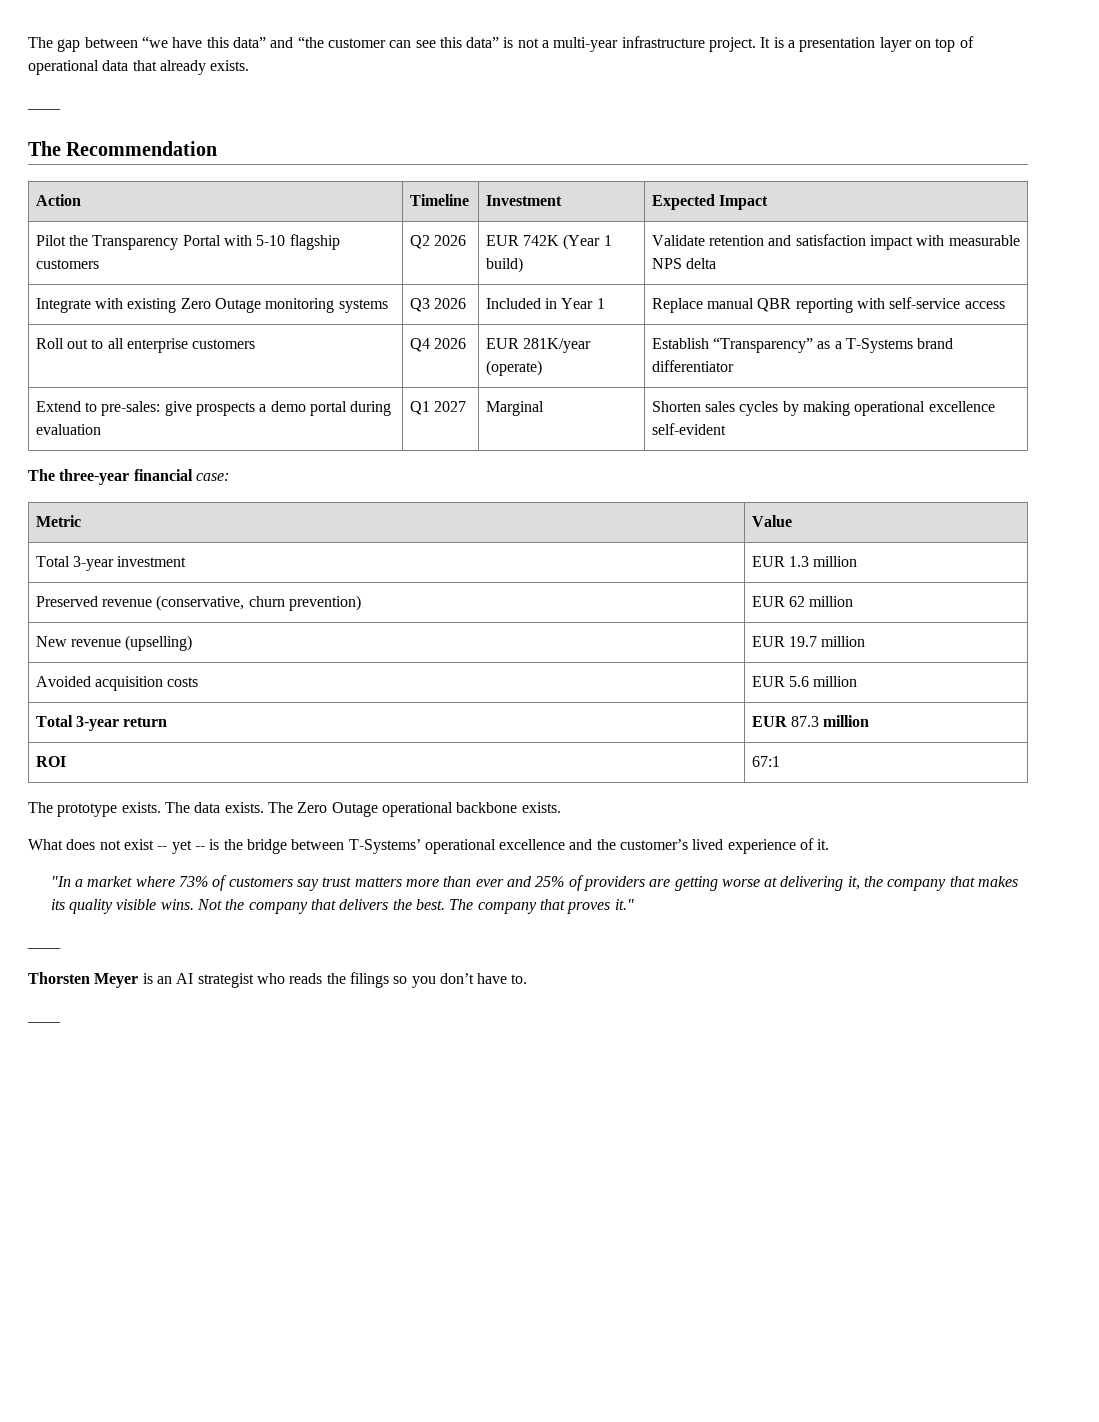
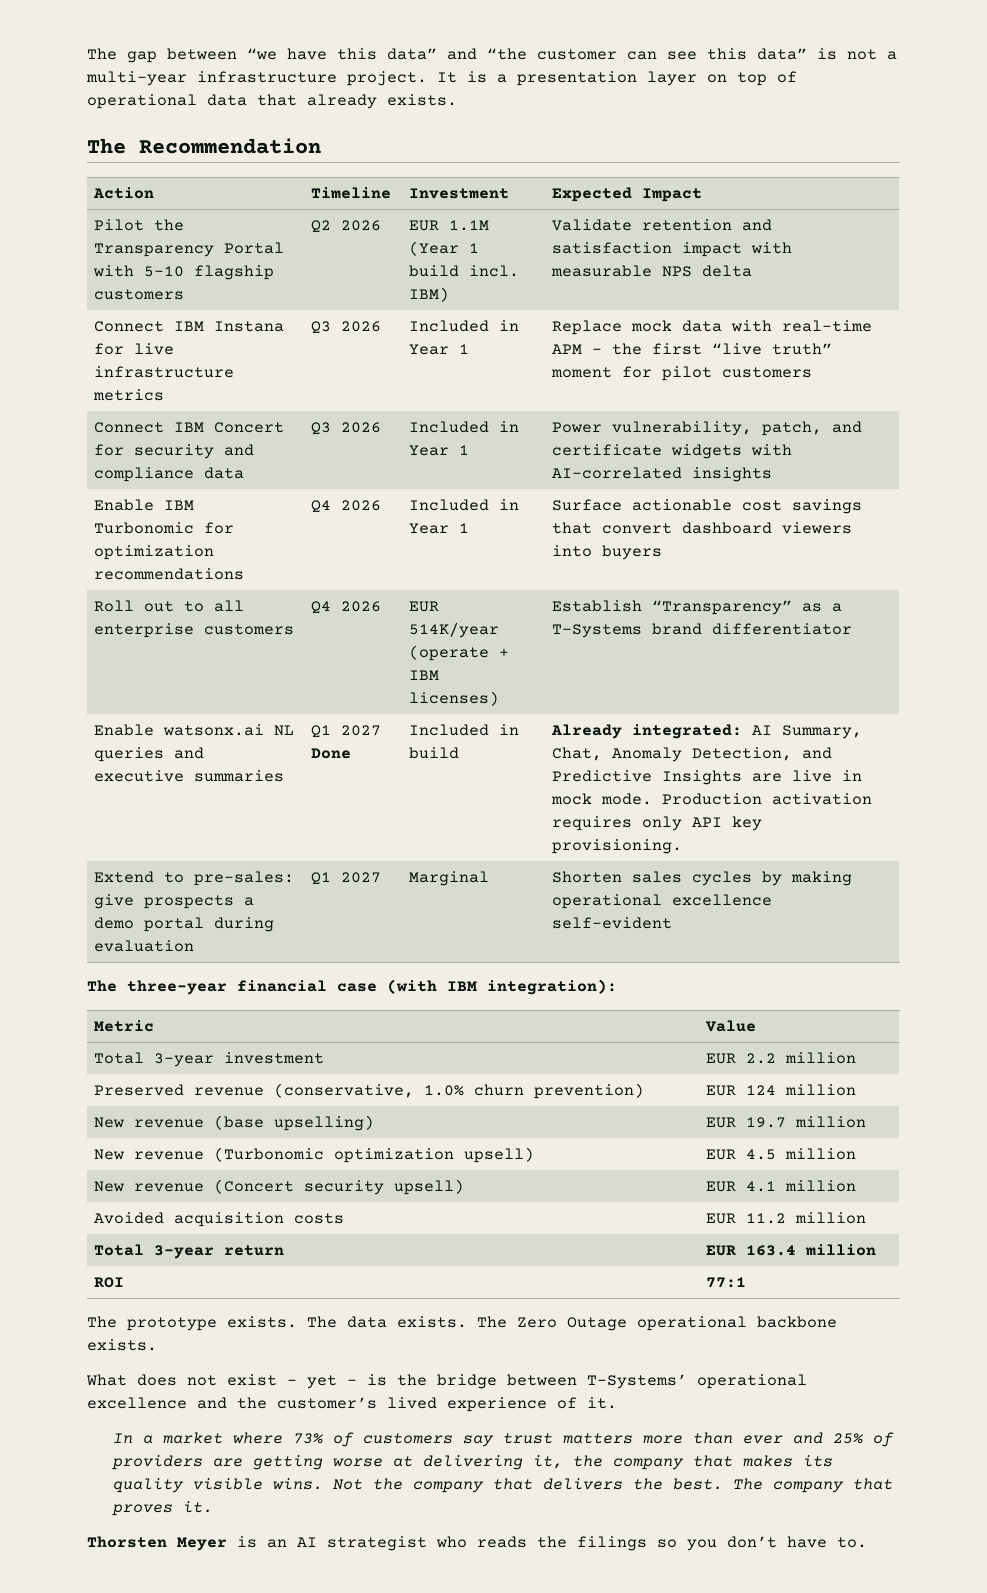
  It is a presentation layer on top of operational data that already exists.
- ____
- Pilot the Transparency Portal with 5-10 flagship customers | Q2 2026 | EUR 742K (Year 1 build) | Validate retention and satisfaction impact with measurable NPS delta
+ Pilot the Transparency Portal with 5-10 flagship customers | Q2 2026 | EUR 1.1M (Year 1 build incl. IBM) | Validate retention and satisfaction impact with measurable NPS delta
- Integrate with existing Zero Outage monitoring systems | Q3 2026 | Included in Year 1 | Replace manual QBR reporting with self-service access
+ Connect IBM Instana for live infrastructure metrics | Q3 2026 | Included in Year 1 | Replace mock data with real-time APM – the first “live truth” moment for pilot customers
+ Connect IBM Concert for security and compliance data | Q3 2026 | Included in Year 1 | Power vulnerability, patch, and certificate widgets with AI-correlated insights
+ Enable IBM Turbonomic for optimization recommendations | Q4 2026 | Included in Year 1 | Surface actionable cost savings that convert dashboard viewers into buyers
- Roll out to all enterprise customers | Q4 2026 | EUR 281K/year (operate) | Establish “Transparency” as a T-Systems brand differentiator
+ Roll out to all enterprise customers | Q4 2026 | EUR 514K/year (operate + IBM licenses) | Establish “Transparency” as a T-Systems brand differentiator
+ Enable watsonx.ai NL queries and executive summaries | Q1 2027 Done | Included in build | Already integrated: AI Summary, Chat, Anomaly Detection, and Predictive Insights are live in mock mode. Production activation requires only API key provisioning.
- The three-year financial case:
+ The three-year financial case (with IBM integration):
- Total 3-year investment | EUR 1.3 million
+ Total 3-year investment | EUR 2.2 million
- Preserved revenue (conservative, churn prevention) | EUR 62 million
- New revenue (upselling) | EUR 19.7 million
+ Preserved revenue (conservative, 1.0% churn prevention) | EUR 124 million
+ New revenue (base upselling) | EUR 19.7 million
+ New revenue (Turbonomic optimization upsell) | EUR 4.5 million
+ New revenue (Concert security upsell) | EUR 4.1 million
- Avoided acquisition costs | EUR 5.6 million
+ Avoided acquisition costs | EUR 11.2 million
- Total 3-year return | EUR 87.3 million
+ Total 3-year return | EUR 163.4 million
- ROI | 67:1
+ ROI | 77:1
- What does not exist -- yet -- is the bridge between T-Systems’ operational excellence and the customer’s lived experience of it.
+ What does not exist – yet – is the bridge between T-Systems’ operational excellence and the customer’s lived experience of it.
- "In a market where 73% of customers say trust matters more than ever and 25% of providers are getting worse at delivering it, the company that makes its quality visible wins.
+ In a market where 73% of customers say trust matters more than ever and 25% of providers are getting worse at delivering it, the company that makes its quality visible wins.
- The company that proves it."
- ____
+ The company that proves it.
  Thorsten Meyer is an AI strategist who reads the filings so you don’t have to.
- ____

